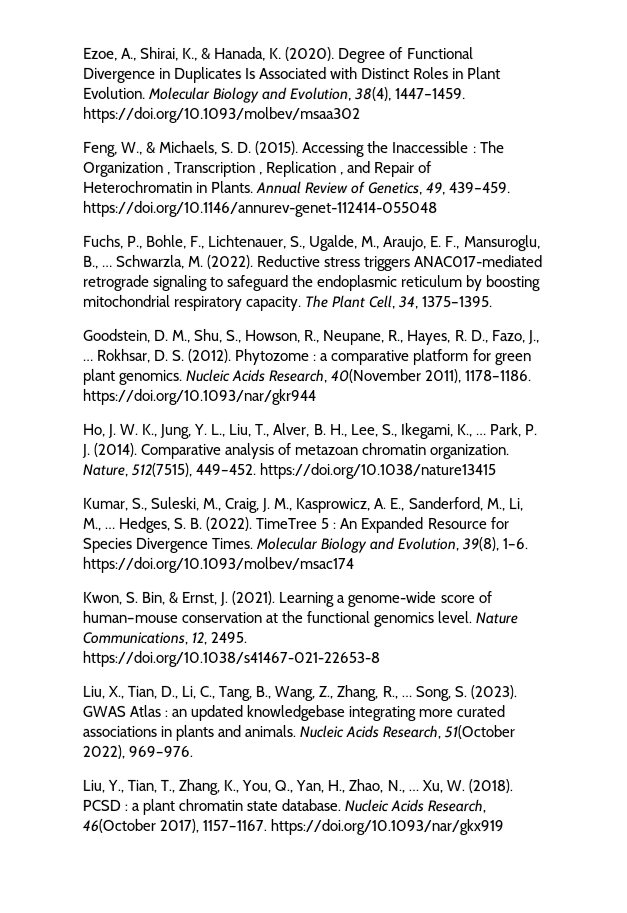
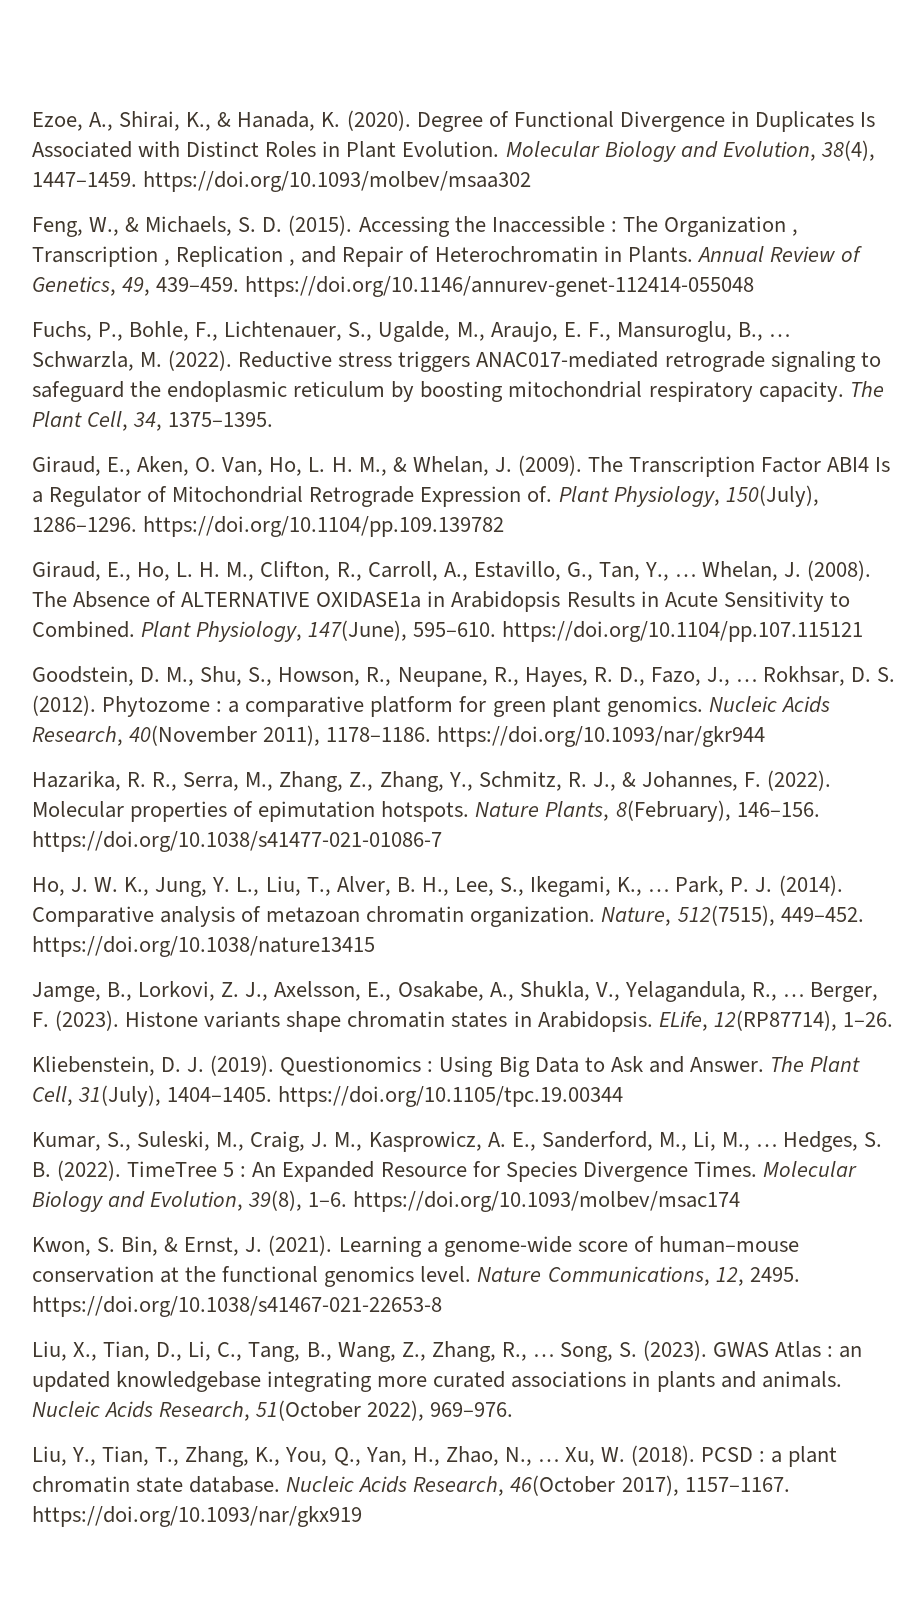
+ Giraud, E., Aken, O. Van, Ho, L. H. M., & Whelan, J. (2009). The Transcription Factor ABI4 Is a Regulator of Mitochondrial Retrograde Expression of. Plant Physiology, 150(July), 1286–1296. https://doi.org/10.1104/pp.109.139782
+ Giraud, E., Ho, L. H. M., Clifton, R., Carroll, A., Estavillo, G., Tan, Y., … Whelan, J. (2008). The Absence of ALTERNATIVE OXIDASE1a in Arabidopsis Results in Acute Sensitivity to Combined. Plant Physiology, 147(June), 595–610. https://doi.org/10.1104/pp.107.115121
+ Hazarika, R. R., Serra, M., Zhang, Z., Zhang, Y., Schmitz, R. J., & Johannes, F. (2022). Molecular properties of epimutation hotspots. Nature Plants, 8(February), 146–156. https://doi.org/10.1038/s41477-021-01086-7
+ Jamge, B., Lorkovi, Z. J., Axelsson, E., Osakabe, A., Shukla, V., Yelagandula, R., … Berger, F. (2023). Histone variants shape chromatin states in Arabidopsis. ELife, 12(RP87714), 1–26.
+ Kliebenstein, D. J. (2019). Questionomics : Using Big Data to Ask and Answer. The Plant Cell, 31(July), 1404–1405. https://doi.org/10.1105/tpc.19.00344

